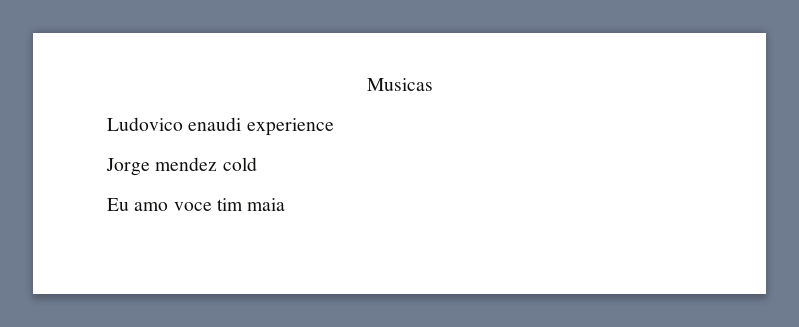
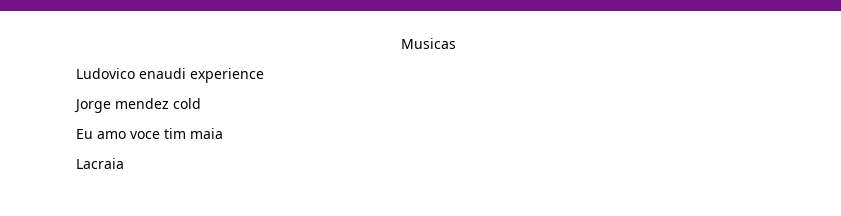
+ Lacraia

